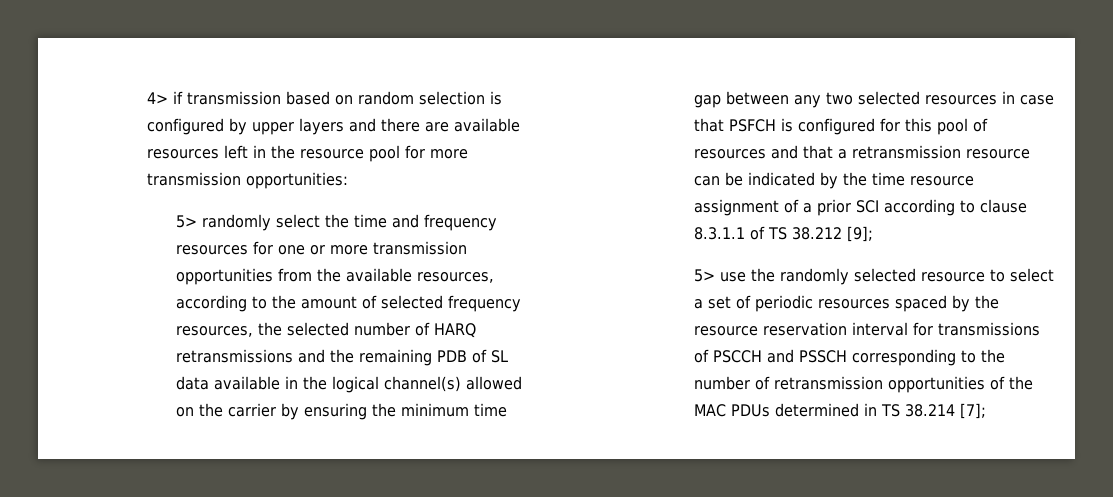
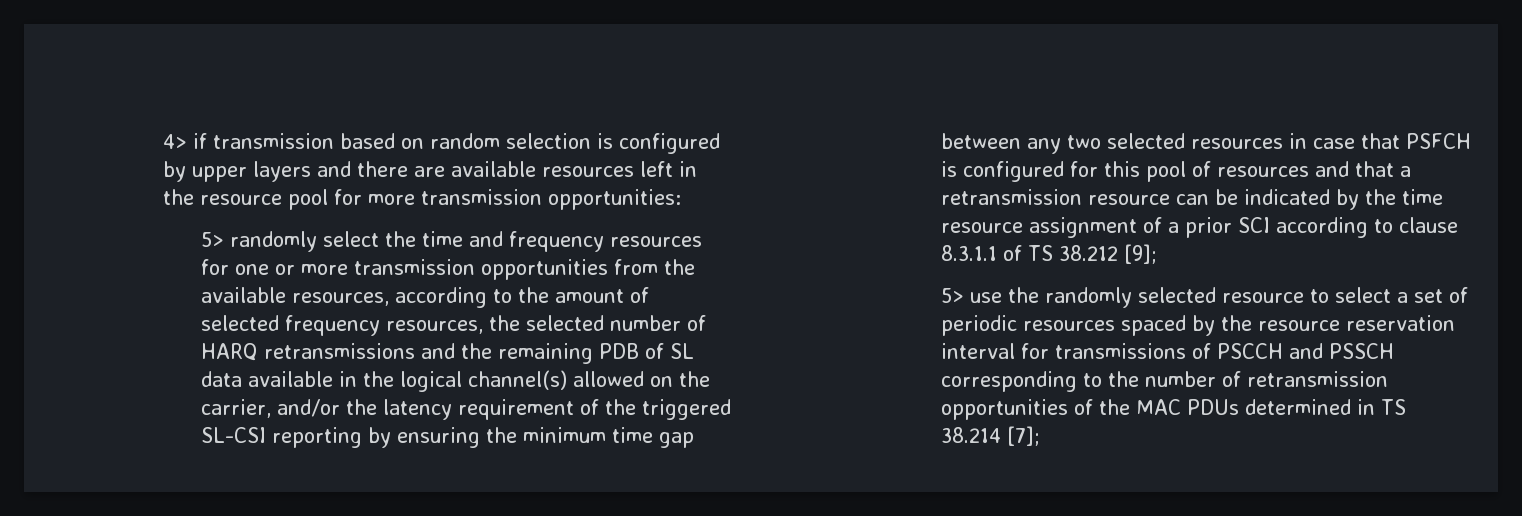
- 5> randomly select the time and frequency resources for one or more transmission opportunities from the available resources, according to the amount of selected frequency resources, the selected number of HARQ retransmissions and the remaining PDB of SL data available in the logical channel(s) allowed on the carrier by ensuring the minimum time gap between any two selected resources in case that PSFCH is configured for this pool of resources and that a retransmission resource can be indicated by the time resource assignment of a prior SCI according to clause 8.3.1.1 of TS 38.212 [9];
+ 5> randomly select the time and frequency resources for one or more transmission opportunities from the available resources, according to the amount of selected frequency resources, the selected number of HARQ retransmissions and the remaining PDB of SL data available in the logical channel(s) allowed on the carrier, and/or the latency requirement of the triggered SL-CSI reporting by ensuring the minimum time gap between any two selected resources in case that PSFCH is configured for this pool of resources and that a retransmission resource can be indicated by the time resource assignment of a prior SCI according to clause 8.3.1.1 of TS 38.212 [9];

